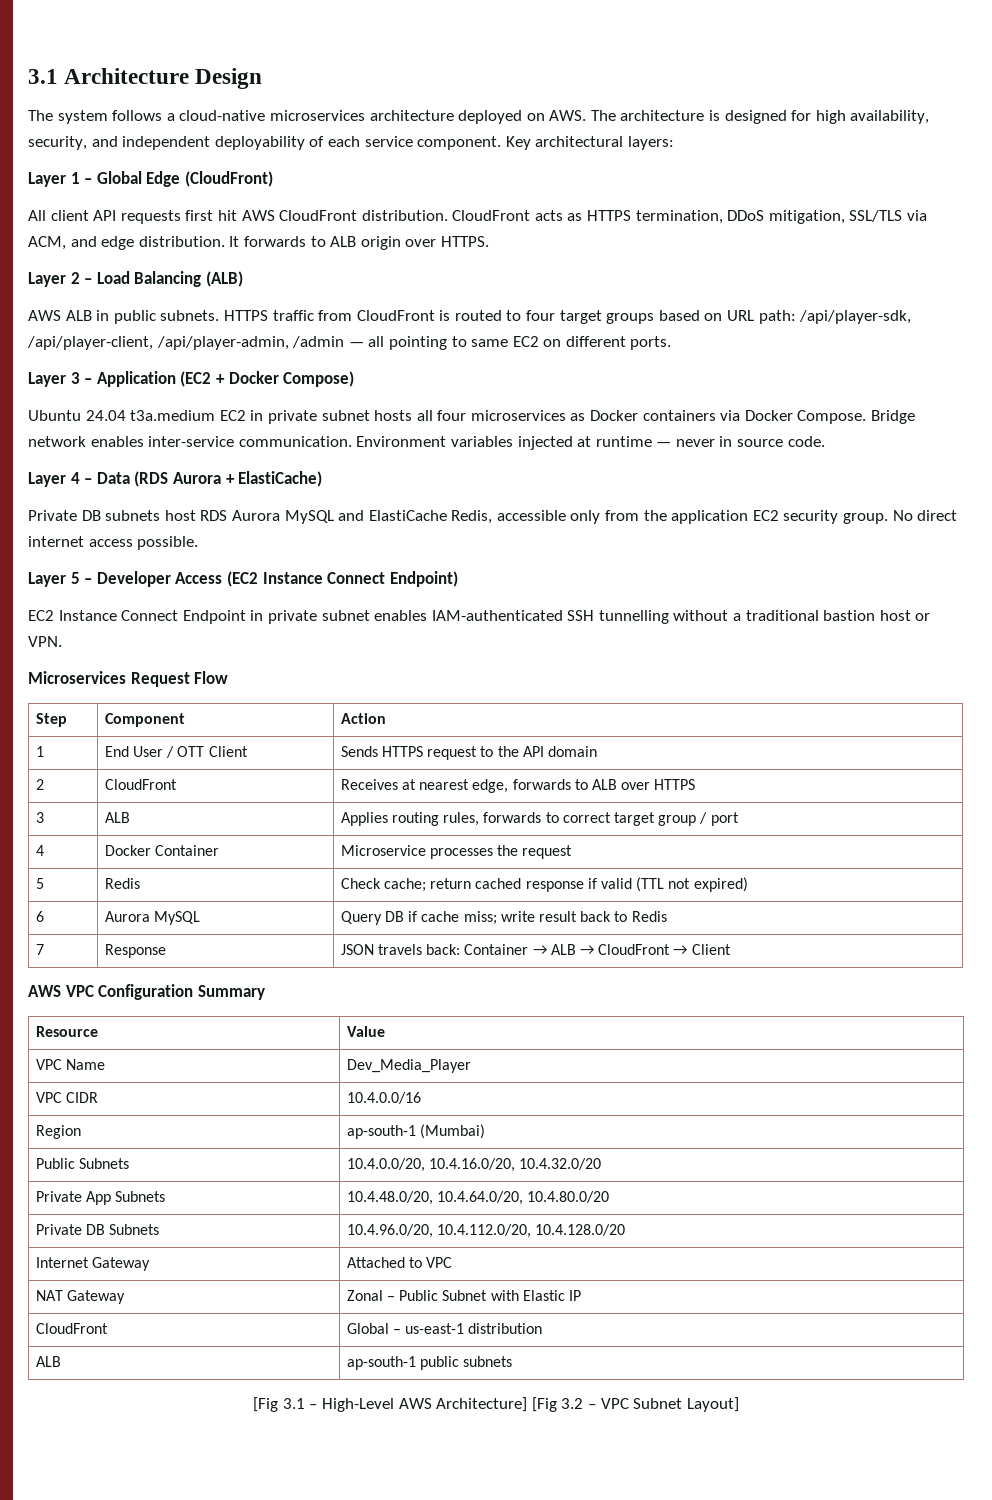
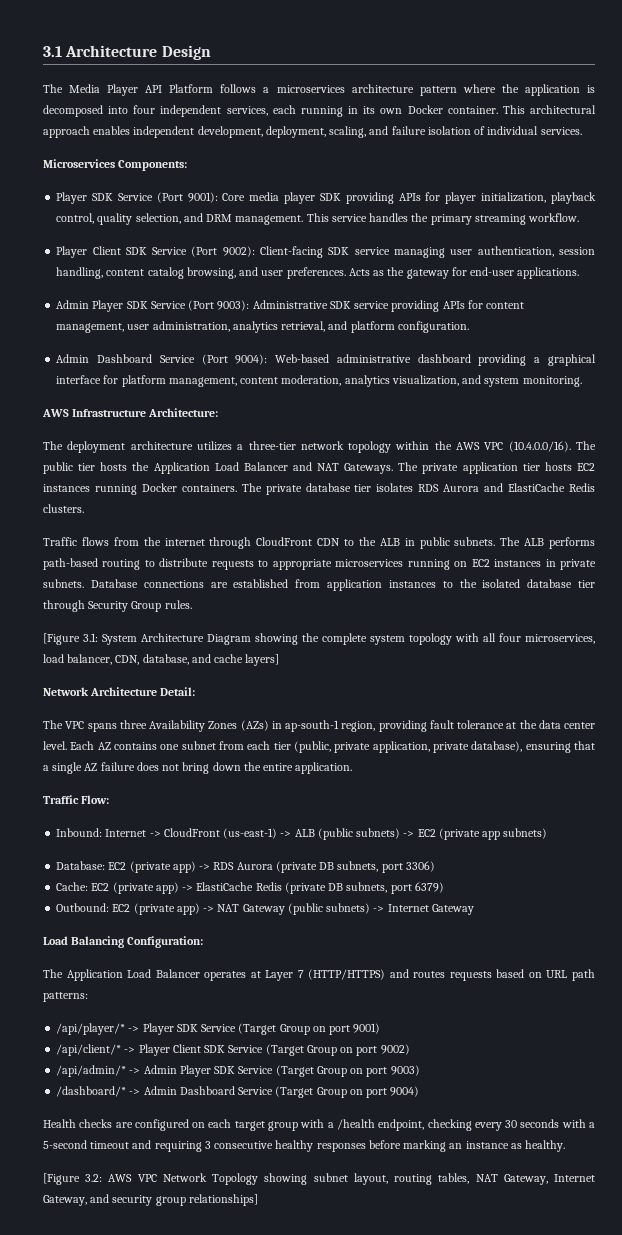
- The system follows a cloud-native microservices architecture deployed on AWS. The architecture is designed for high availability, security, and independent deployability of each service component. Key architectural layers:
- Layer 1 – Global Edge (CloudFront)
- All client API requests first hit AWS CloudFront distribution. CloudFront acts as HTTPS termination, DDoS mitigation, SSL/TLS via ACM, and edge distribution. It forwards to ALB origin over HTTPS.
- Layer 2 – Load Balancing (ALB)
- AWS ALB in public subnets. HTTPS traffic from CloudFront is routed to four target groups based on URL path: /api/player-sdk, /api/player-client, /api/player-admin, /admin — all pointing to same EC2 on different ports.
- Layer 3 – Application (EC2 + Docker Compose)
- Ubuntu 24.04 t3a.medium EC2 in private subnet hosts all four microservices as Docker containers via Docker Compose. Bridge network enables inter-service communication. Environment variables injected at runtime — never in source code.
- Layer 4 – Data (RDS Aurora + ElastiCache)
- Private DB subnets host RDS Aurora MySQL and ElastiCache Redis, accessible only from the application EC2 security group. No direct internet access possible.
- Layer 5 – Developer Access (EC2 Instance Connect Endpoint)
- EC2 Instance Connect Endpoint in private subnet enables IAM-authenticated SSH tunnelling without a traditional bastion host or VPN.
- Microservices Request Flow
- Step | Component | Action
- 1 | End User / OTT Client | Sends HTTPS request to the API domain
- 2 | CloudFront | Receives at nearest edge, forwards to ALB over HTTPS
- 3 | ALB | Applies routing rules, forwards to correct target group / port
- 4 | Docker Container | Microservice processes the request
- 5 | Redis | Check cache; return cached response if valid (TTL not expired)
- 6 | Aurora MySQL | Query DB if cache miss; write result back to Redis
- 7 | Response | JSON travels back: Container → ALB → CloudFront → Client
- AWS VPC Configuration Summary
- Resource | Value
- VPC Name | Dev_Media_Player
- VPC CIDR | 10.4.0.0/16
- Region | ap-south-1 (Mumbai)
- Public Subnets | 10.4.0.0/20, 10.4.16.0/20, 10.4.32.0/20
- Private App Subnets | 10.4.48.0/20, 10.4.64.0/20, 10.4.80.0/20
- Private DB Subnets | 10.4.96.0/20, 10.4.112.0/20, 10.4.128.0/20
- Internet Gateway | Attached to VPC
- NAT Gateway | Zonal – Public Subnet with Elastic IP
- CloudFront | Global – us-east-1 distribution
- ALB | ap-south-1 public subnets
- [Fig 3.1 – High-Level AWS Architecture] [Fig 3.2 – VPC Subnet Layout]
+ The Media Player API Platform follows a microservices architecture pattern where the application is decomposed into four independent services, each running in its own Docker container. This architectural approach enables independent development, deployment, scaling, and failure isolation of individual services.
+ Microservices Components:
+ Player SDK Service (Port 9001): Core media player SDK providing APIs for player initialization, playback control, quality selection, and DRM management. This service handles the primary streaming workflow.
+ Player Client SDK Service (Port 9002): Client-facing SDK service managing user authentication, session handling, content catalog browsing, and user preferences. Acts as the gateway for end-user applications.
+ Admin Player SDK Service (Port 9003): Administrative SDK service providing APIs for content management, user administration, analytics retrieval, and platform configuration.
+ Admin Dashboard Service (Port 9004): Web-based administrative dashboard providing a graphical interface for platform management, content moderation, analytics visualization, and system monitoring.
+ AWS Infrastructure Architecture:
+ The deployment architecture utilizes a three-tier network topology within the AWS VPC (10.4.0.0/16). The public tier hosts the Application Load Balancer and NAT Gateways. The private application tier hosts EC2 instances running Docker containers. The private database tier isolates RDS Aurora and ElastiCache Redis clusters.
+ Traffic flows from the internet through CloudFront CDN to the ALB in public subnets. The ALB performs path-based routing to distribute requests to appropriate microservices running on EC2 instances in private subnets. Database connections are established from application instances to the isolated database tier through Security Group rules.
+ [Figure 3.1: System Architecture Diagram showing the complete system topology with all four microservices, load balancer, CDN, database, and cache layers]
+ Network Architecture Detail:
+ The VPC spans three Availability Zones (AZs) in ap-south-1 region, providing fault tolerance at the data center level. Each AZ contains one subnet from each tier (public, private application, private database), ensuring that a single AZ failure does not bring down the entire application.
+ Traffic Flow:
+ Inbound: Internet -> CloudFront (us-east-1) -> ALB (public subnets) -> EC2 (private app subnets)
+ Database: EC2 (private app) -> RDS Aurora (private DB subnets, port 3306)
+ Cache: EC2 (private app) -> ElastiCache Redis (private DB subnets, port 6379)
+ Outbound: EC2 (private app) -> NAT Gateway (public subnets) -> Internet Gateway
+ Load Balancing Configuration:
+ The Application Load Balancer operates at Layer 7 (HTTP/HTTPS) and routes requests based on URL path patterns:
+ /api/player/* -> Player SDK Service (Target Group on port 9001)
+ /api/client/* -> Player Client SDK Service (Target Group on port 9002)
+ /api/admin/* -> Admin Player SDK Service (Target Group on port 9003)
+ /dashboard/* -> Admin Dashboard Service (Target Group on port 9004)
+ Health checks are configured on each target group with a /health endpoint, checking every 30 seconds with a 5-second timeout and requiring 3 consecutive healthy responses before marking an instance as healthy.
+ [Figure 3.2: AWS VPC Network Topology showing subnet layout, routing tables, NAT Gateway, Internet Gateway, and security group relationships]

